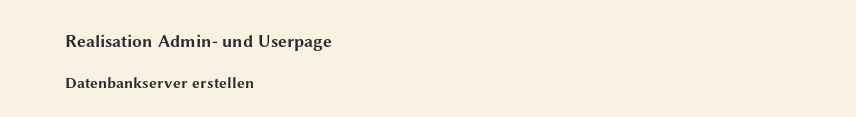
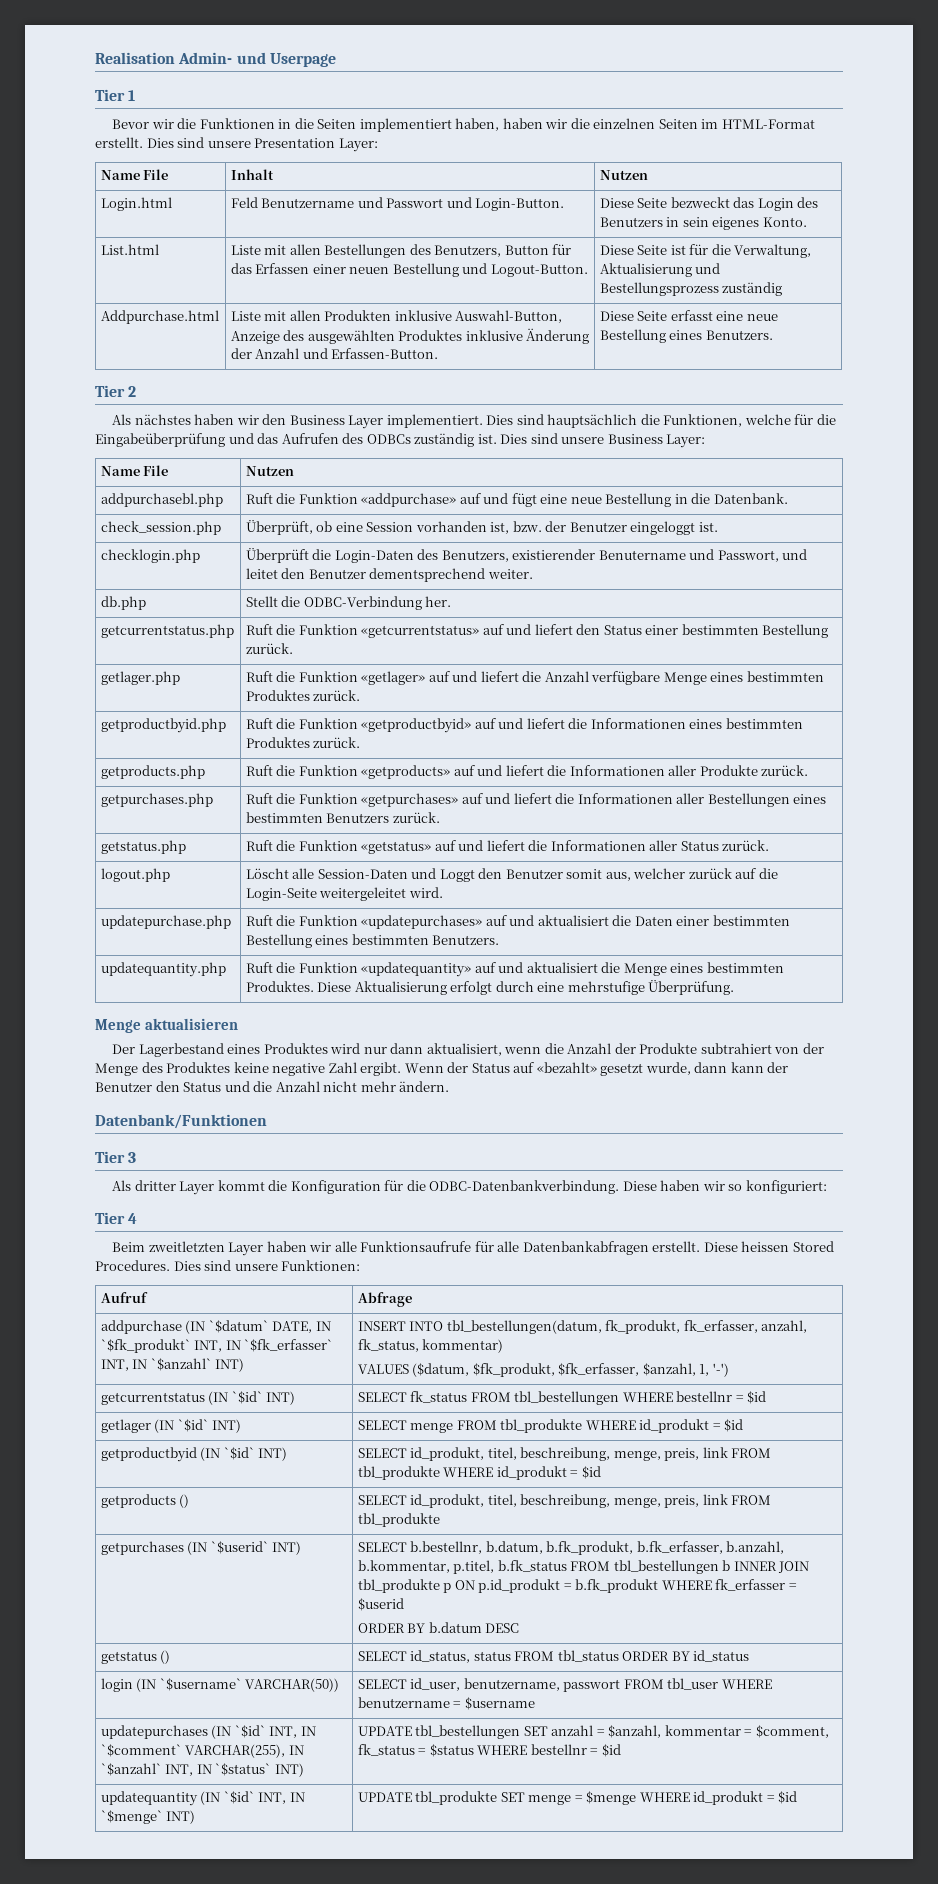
- Datenbankserver erstellen
+ Tier 1
+ Bevor wir die Funktionen in die Seiten implementiert haben, haben wir die einzelnen Seiten im HTML-Format erstellt. Dies sind unsere Presentation Layer:
+ Name File | Inhalt | Nutzen
+ Login.html | Feld Benutzername und Passwort und Login-Button. | Diese Seite bezweckt das Login des Benutzers in sein eigenes Konto.
+ List.html | Liste mit allen Bestellungen des Benutzers, Button für das Erfassen einer neuen Bestellung und Logout-Button. | Diese Seite ist für die Verwaltung, Aktualisierung und Bestellungsprozess zuständig
+ Addpurchase.html | Liste mit allen Produkten inklusive Auswahl-Button, Anzeige des ausgewählten Produktes inklusive Änderung der Anzahl und Erfassen-Button. | Diese Seite erfasst eine neue Bestellung eines Benutzers.
+ Tier 2
+ Als nächstes haben wir den Business Layer implementiert. Dies sind hauptsächlich die Funktionen, welche für die Eingabeüberprüfung und das Aufrufen des ODBCs zuständig ist. Dies sind unsere Business Layer:
+ Name File | Nutzen
+ addpurchasebl.php | Ruft die Funktion «addpurchase» auf und fügt eine neue Bestellung in die Datenbank.
+ check_session.php | Überprüft, ob eine Session vorhanden ist, bzw. der Benutzer eingeloggt ist.
+ checklogin.php | Überprüft die Login-Daten des Benutzers, existierender Benutername und Passwort, und leitet den Benutzer dementsprechend weiter.
+ db.php | Stellt die ODBC-Verbindung her.
+ getcurrentstatus.php | Ruft die Funktion «getcurrentstatus» auf und liefert den Status einer bestimmten Bestellung zurück.
+ getlager.php | Ruft die Funktion «getlager» auf und liefert die Anzahl verfügbare Menge eines bestimmten Produktes zurück.
+ getproductbyid.php | Ruft die Funktion «getproductbyid» auf und liefert die Informationen eines bestimmten Produktes zurück.
+ getproducts.php | Ruft die Funktion «getproducts» auf und liefert die Informationen aller Produkte zurück.
+ getpurchases.php | Ruft die Funktion «getpurchases» auf und liefert die Informationen aller Bestellungen eines bestimmten Benutzers zurück.
+ getstatus.php | Ruft die Funktion «getstatus» auf und liefert die Informationen aller Status zurück.
+ logout.php | Löscht alle Session-Daten und Loggt den Benutzer somit aus, welcher zurück auf die Login-Seite weitergeleitet wird.
+ updatepurchase.php | Ruft die Funktion «updatepurchases» auf und aktualisiert die Daten einer bestimmten Bestellung eines bestimmten Benutzers.
+ updatequantity.php | Ruft die Funktion «updatequantity» auf und aktualisiert die Menge eines bestimmten Produktes. Diese Aktualisierung erfolgt durch eine mehrstufige Überprüfung.
+ Menge aktualisieren
+ Der Lagerbestand eines Produktes wird nur dann aktualisiert, wenn die Anzahl der Produkte subtrahiert von der Menge des Produktes keine negative Zahl ergibt. Wenn der Status auf «bezahlt» gesetzt wurde, dann kann der Benutzer den Status und die Anzahl nicht mehr ändern.
+ Datenbank/Funktionen
+ Tier 3
+ Als dritter Layer kommt die Konfiguration für die ODBC-Datenbankverbindung. Diese haben wir so konfiguriert:
+ Tier 4
+ Beim zweitletzten Layer haben wir alle Funktionsaufrufe für alle Datenbankabfragen erstellt. Diese heissen Stored Procedures. Dies sind unsere Funktionen:
+ Aufruf | Abfrage
+ addpurchase (IN `$datum` DATE, IN `$fk_produkt` INT, IN `$fk_erfasser` INT, IN `$anzahl` INT) | INSERT INTO tbl_bestellungen(datum, fk_produkt, fk_erfasser, anzahl, fk_status, kommentar)
+ VALUES ($datum, $fk_produkt, $fk_erfasser, $anzahl, 1, '-')
+ getcurrentstatus (IN `$id` INT) | SELECT fk_status FROM tbl_bestellungen WHERE bestellnr = $id
+ getlager (IN `$id` INT) | SELECT menge FROM tbl_produkte WHERE id_produkt = $id
+ getproductbyid (IN `$id` INT) | SELECT id_produkt, titel, beschreibung, menge, preis, link FROM tbl_produkte WHERE id_produkt = $id
+ getproducts () | SELECT id_produkt, titel, beschreibung, menge, preis, link FROM tbl_produkte
+ getpurchases (IN `$userid` INT) | SELECT b.bestellnr, b.datum, b.fk_produkt, b.fk_erfasser, b.anzahl, b.kommentar, p.titel, b.fk_status FROM tbl_bestellungen b INNER JOIN tbl_produkte p ON p.id_produkt = b.fk_produkt WHERE fk_erfasser = $userid
+ ORDER BY b.datum DESC
+ getstatus () | SELECT id_status, status FROM tbl_status ORDER BY id_status
+ login (IN `$username` VARCHAR(50)) | SELECT id_user, benutzername, passwort FROM tbl_user WHERE benutzername = $username
+ updatepurchases (IN `$id` INT, IN `$comment` VARCHAR(255), IN `$anzahl` INT, IN `$status` INT) | UPDATE tbl_bestellungen SET anzahl = $anzahl, kommentar = $comment, fk_status = $status WHERE bestellnr = $id
+ updatequantity (IN `$id` INT, IN `$menge` INT) | UPDATE tbl_produkte SET menge = $menge WHERE id_produkt = $id

